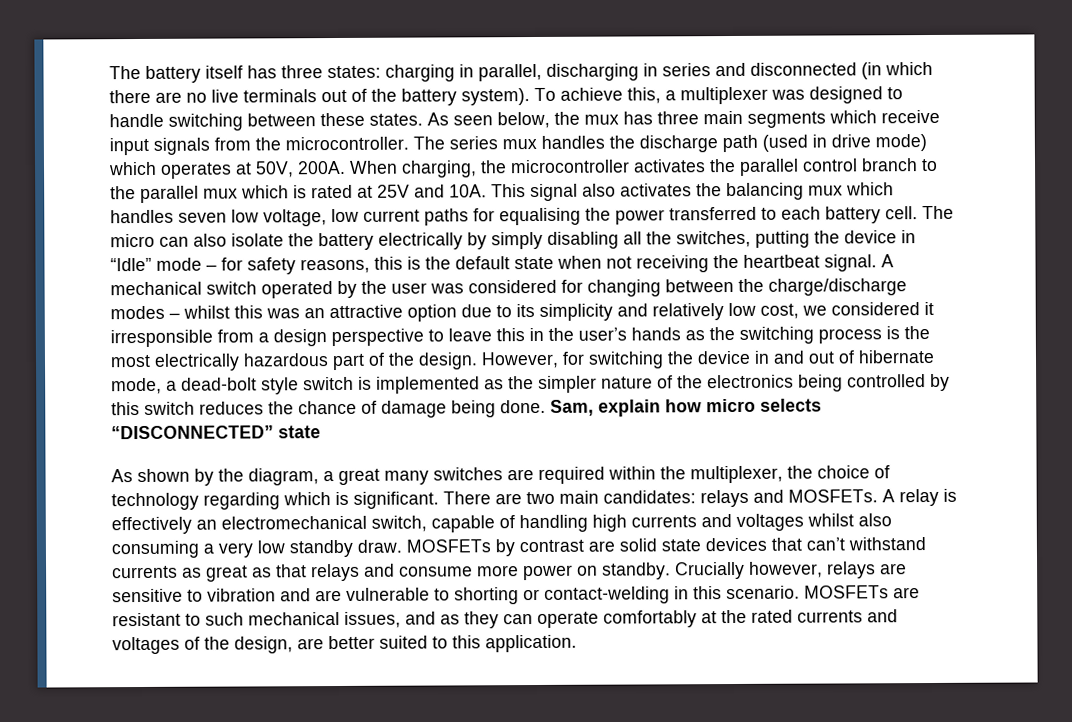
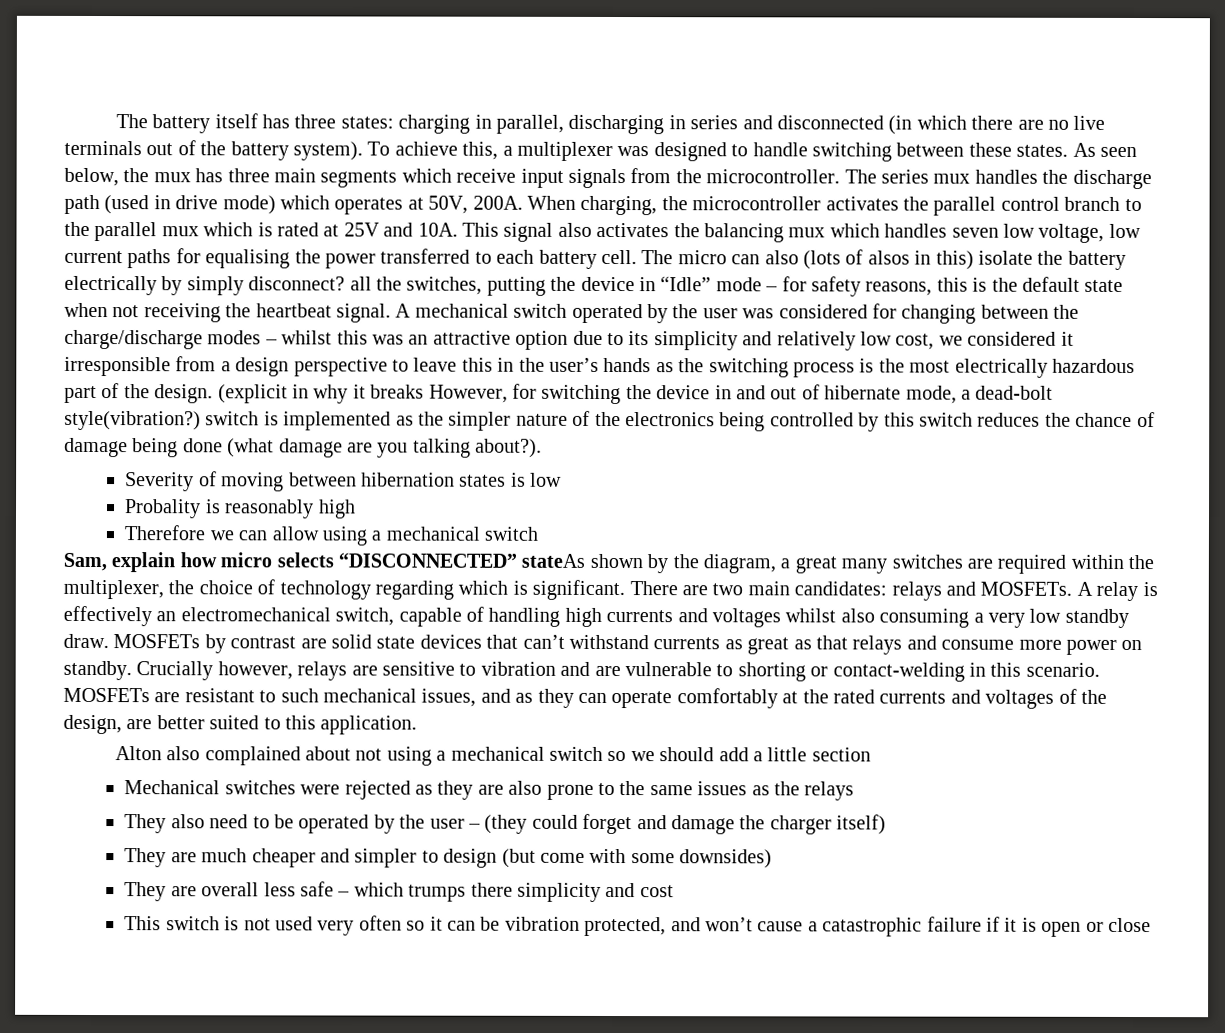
- The micro can also isolate the battery electrically by simply disabling all the switches, putting the device in “Idle” mode – for safety reasons, this is the default state when not receiving the heartbeat signal.
+ The micro can also (lots of alsos in this) isolate the battery electrically by simply disconnect? all the switches, putting the device in “Idle” mode – for safety reasons, this is the default state when not receiving the heartbeat signal.
- However, for switching the device in and out of hibernate mode, a dead-bolt style switch is implemented as the simpler nature of the electronics being controlled by this switch reduces the chance of damage being done. Sam, explain how micro selects “DISCONNECTED” state
- As shown by the diagram, a great many switches are required within the multiplexer, the choice of technology regarding which is significant.
+ (explicit in why it breaks However, for switching the device in and out of hibernate mode, a dead-bolt style(vibration?) switch is implemented as the simpler nature of the electronics being controlled by this switch reduces the chance of damage being done (what damage are you talking about?).
+ Severity of moving between hibernation states is low
+ Probality is reasonably high
+ Therefore we can allow using a mechanical switch
+ Sam, explain how micro selects “DISCONNECTED” stateAs shown by the diagram, a great many switches are required within the multiplexer, the choice of technology regarding which is significant.
+ Alton also complained about not using a mechanical switch so we should add a little section
+ Mechanical switches were rejected as they are also prone to the same issues as the relays
+ They also need to be operated by the user – (they could forget and damage the charger itself)
+ They are much cheaper and simpler to design (but come with some downsides)
+ They are overall less safe – which trumps there simplicity and cost
+ This switch is not used very often so it can be vibration protected, and won’t cause a catastrophic failure if it is open or close

